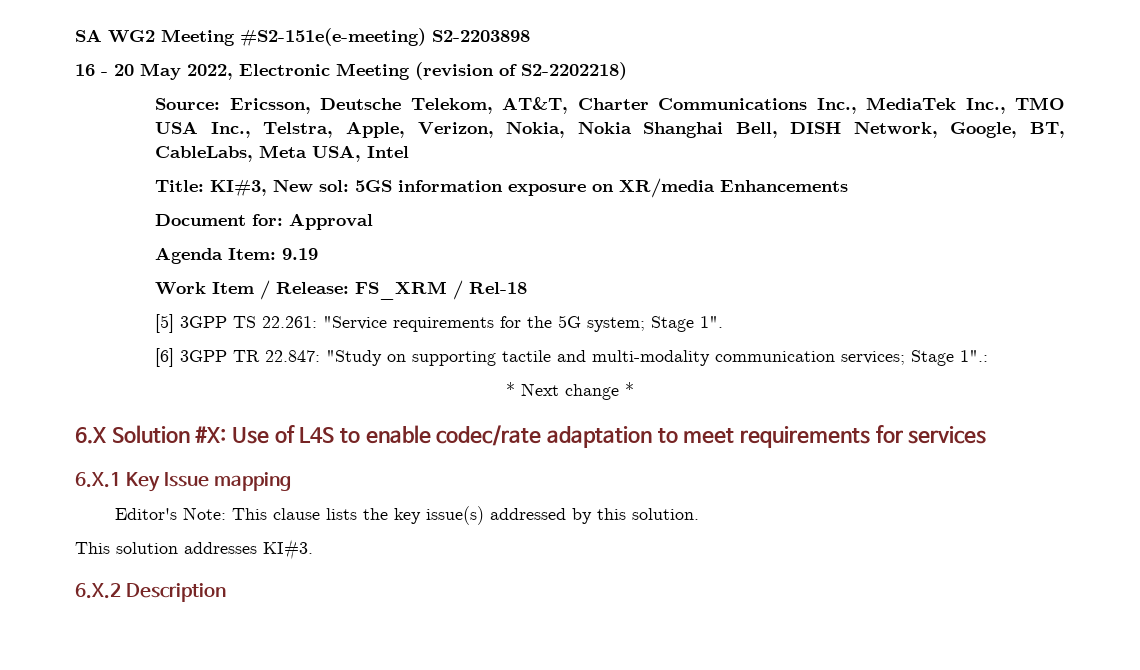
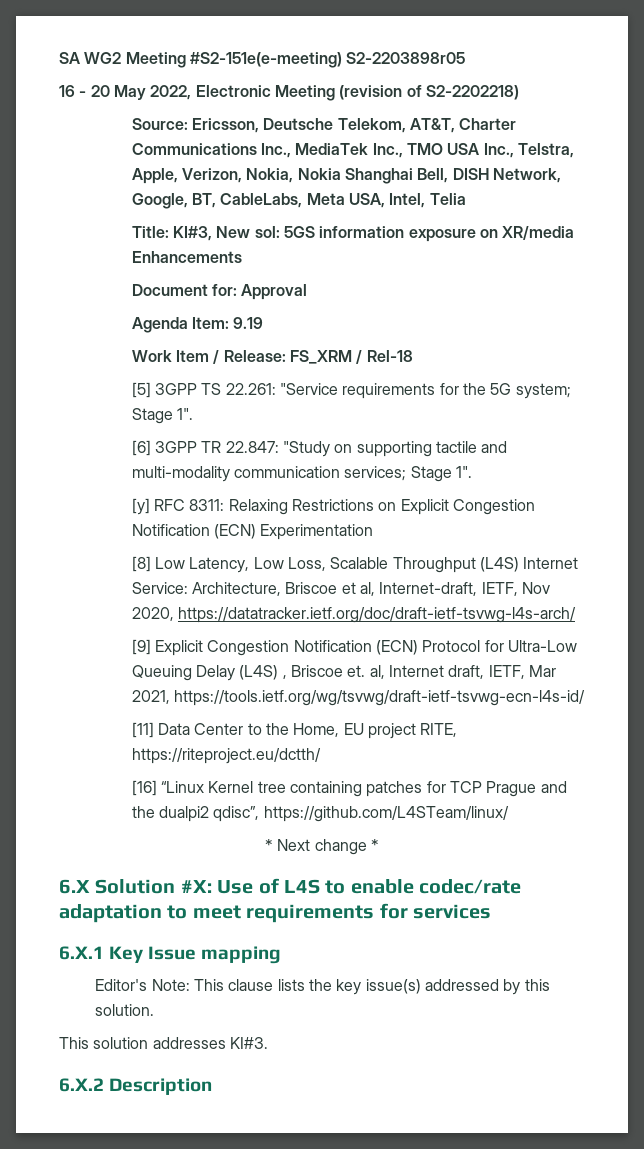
- SA WG2 Meeting #S2-151e(e-meeting) S2-2203898
+ SA WG2 Meeting #S2-151e(e-meeting) S2-2203898r05
- Source: Ericsson, Deutsche Telekom, AT&T, Charter Communications Inc., MediaTek Inc., TMO USA Inc., Telstra, Apple, Verizon, Nokia, Nokia Shanghai Bell, DISH Network, Google, BT, CableLabs, Meta USA, Intel
+ Source: Ericsson, Deutsche Telekom, AT&T, Charter Communications Inc., MediaTek Inc., TMO USA Inc., Telstra, Apple, Verizon, Nokia, Nokia Shanghai Bell, DISH Network, Google, BT, CableLabs, Meta USA, Intel, Telia
- [6] 3GPP TR 22.847: "Study on supporting tactile and multi-modality communication services; Stage 1".:
+ [6] 3GPP TR 22.847: "Study on supporting tactile and multi-modality communication services; Stage 1".
+ [y] RFC 8311: Relaxing Restrictions on Explicit Congestion Notification (ECN) Experimentation
+ [8] Low Latency, Low Loss, Scalable Throughput (L4S) Internet Service: Architecture, Briscoe et al, Internet-draft, IETF, Nov 2020, https://datatracker.ietf.org/doc/draft-ietf-tsvwg-l4s-arch/
+ [9] Explicit Congestion Notification (ECN) Protocol for Ultra-Low Queuing Delay (L4S) , Briscoe et. al, Internet draft, IETF, Mar 2021, https://tools.ietf.org/wg/tsvwg/draft-ietf-tsvwg-ecn-l4s-id/
+ [11] Data Center to the Home, EU project RITE, https://riteproject.eu/dctth/
+ [16] “Linux Kernel tree containing patches for TCP Prague and the dualpi2 qdisc”, https://github.com/L4STeam/linux/

